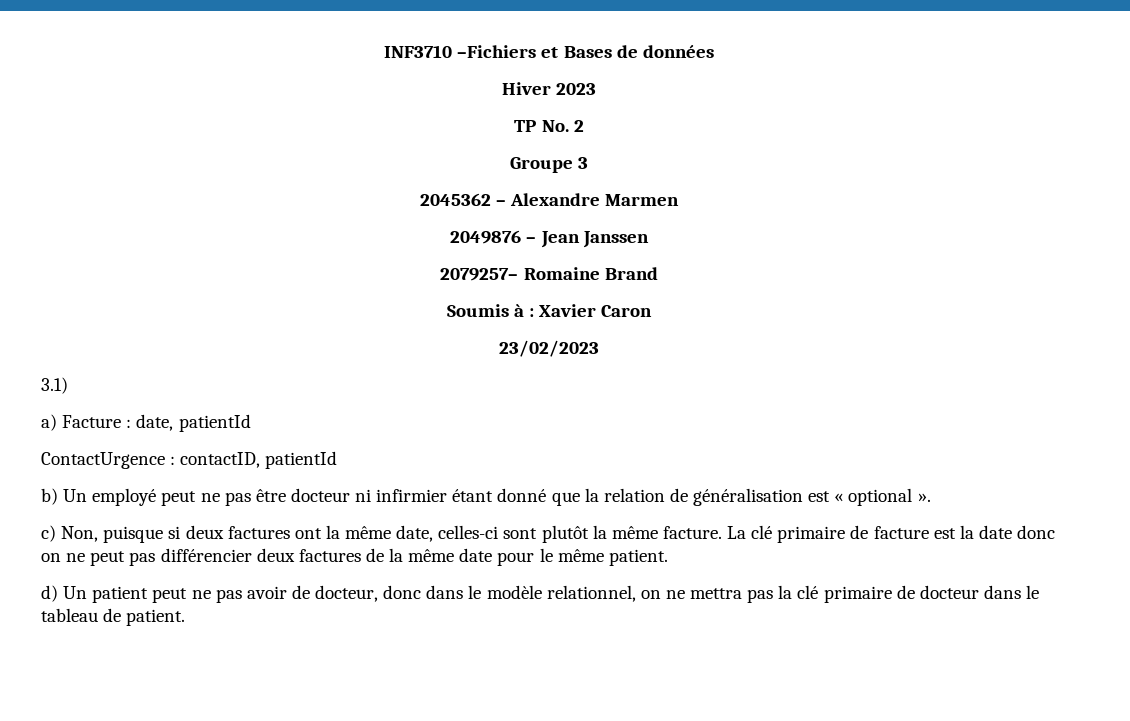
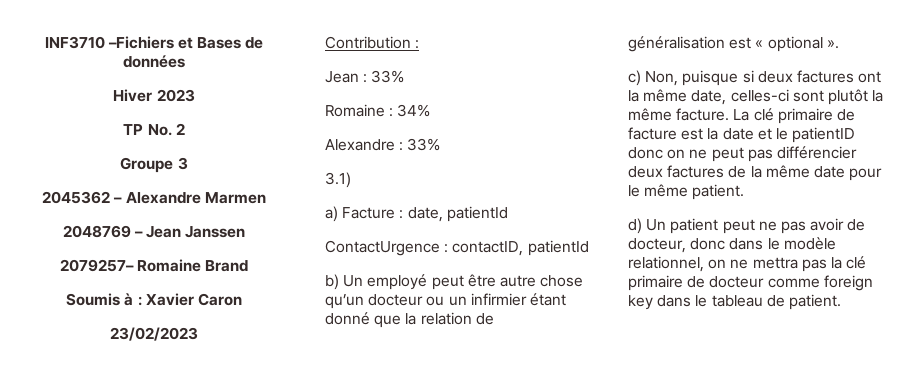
- 2049876 – Jean Janssen
+ 2048769 – Jean Janssen
+ Contribution :
+ Jean : 33%
+ Romaine : 34%
+ Alexandre : 33%
- b) Un employé peut ne pas être docteur ni infirmier étant donné que la relation de généralisation est « optional ».
+ b) Un employé peut être autre chose qu’un docteur ou un infirmier étant donné que la relation de généralisation est « optional ».
- La clé primaire de facture est la date donc on ne peut pas différencier deux factures de la même date pour le même patient.
+ La clé primaire de facture est la date et le patientID donc on ne peut pas différencier deux factures de la même date pour le même patient.
- d) Un patient peut ne pas avoir de docteur, donc dans le modèle relationnel, on ne mettra pas la clé primaire de docteur dans le tableau de patient.
+ d) Un patient peut ne pas avoir de docteur, donc dans le modèle relationnel, on ne mettra pas la clé primaire de docteur comme foreign key dans le tableau de patient.

